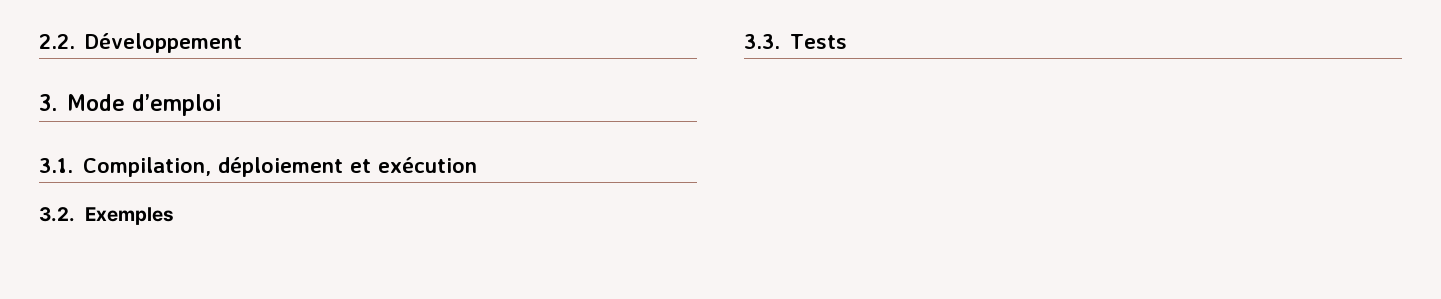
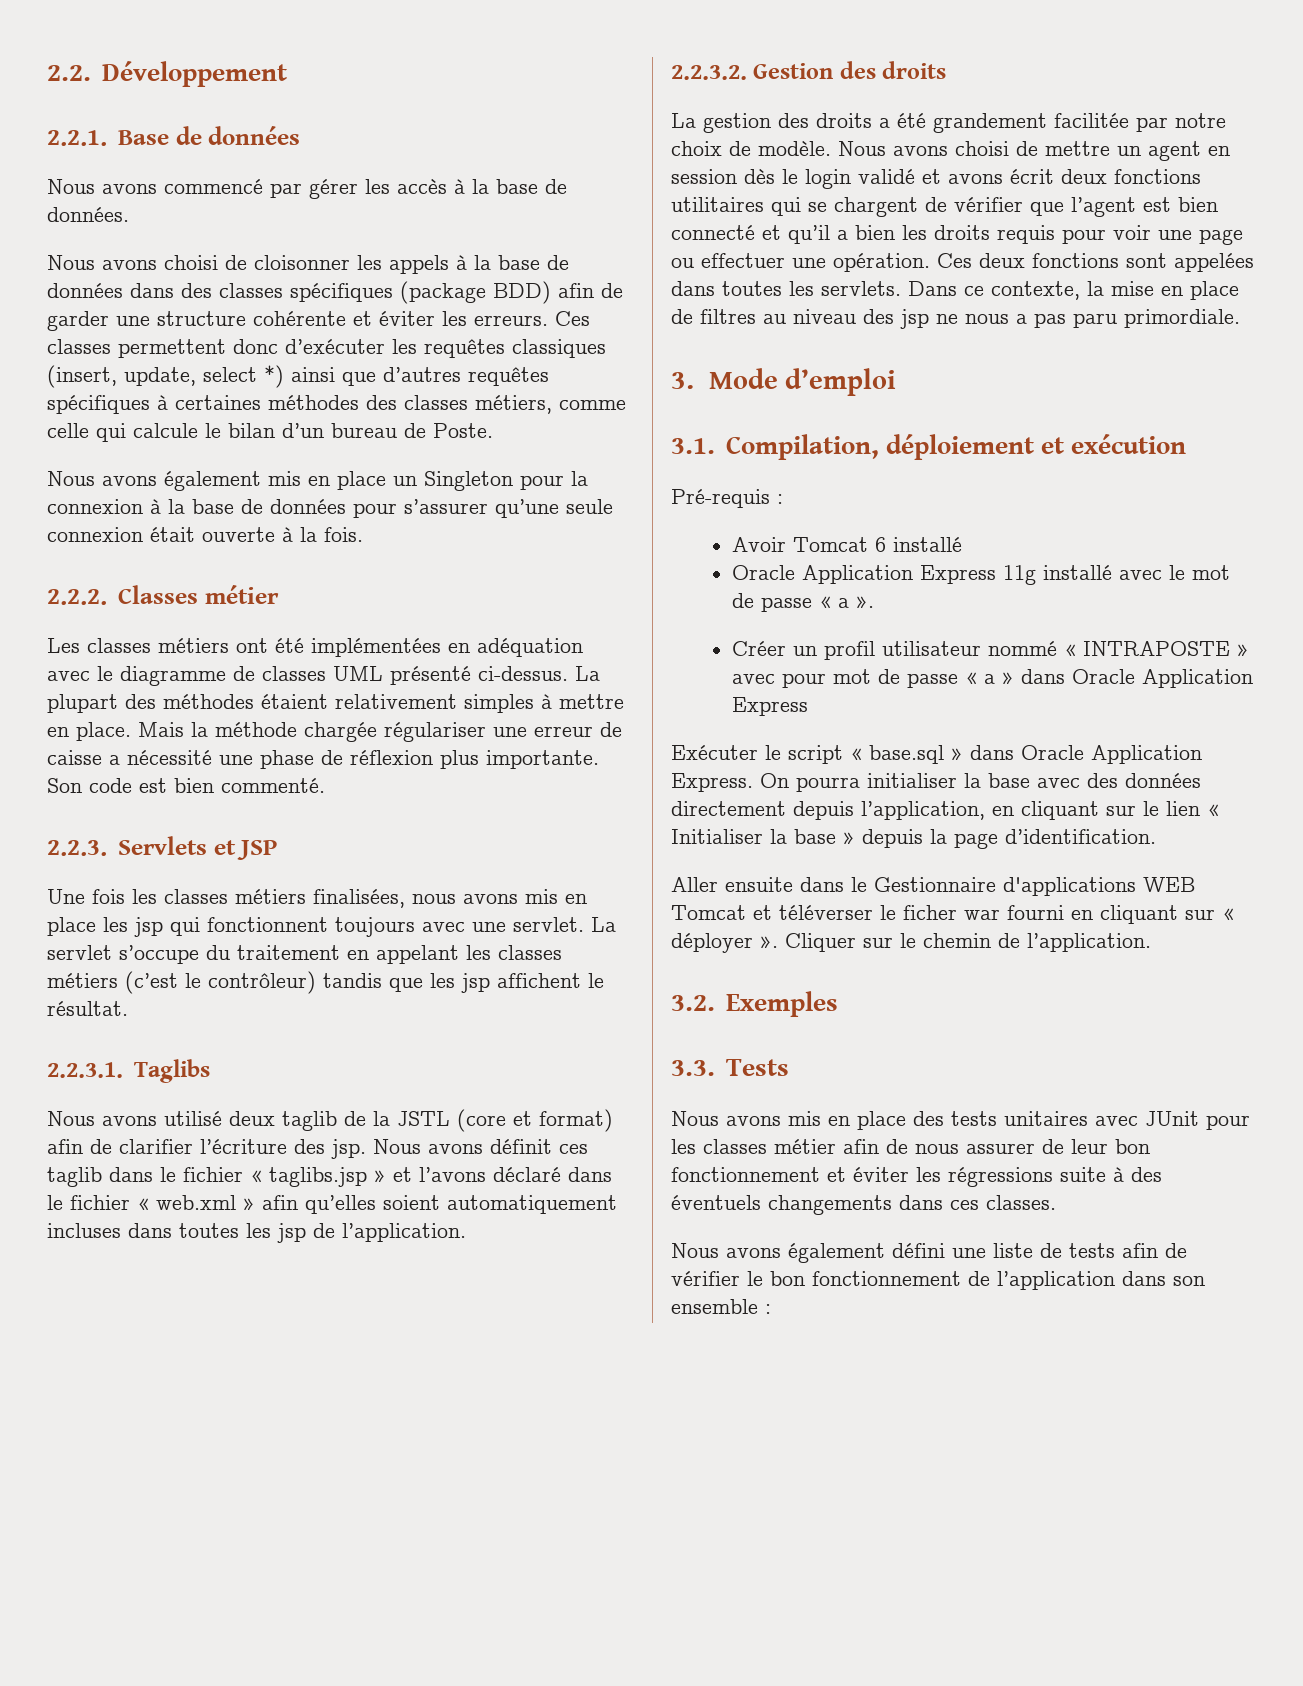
+ 2.2.1. Base de données
+ Nous avons commencé par gérer les accès à la base de données.
+ Nous avons choisi de cloisonner les appels à la base de données dans des classes spécifiques (package BDD) afin de garder une structure cohérente et éviter les erreurs. Ces classes permettent donc d’exécuter les requêtes classiques (insert, update, select *) ainsi que d’autres requêtes spécifiques à certaines méthodes des classes métiers, comme celle qui calcule le bilan d’un bureau de Poste.
+ Nous avons également mis en place un Singleton pour la connexion à la base de données pour s’assurer qu’une seule connexion était ouverte à la fois.
+ 2.2.2. Classes métier
+ Les classes métiers ont été implémentées en adéquation avec le diagramme de classes UML présenté ci-dessus. La plupart des méthodes étaient relativement simples à mettre en place. Mais la méthode chargée régulariser une erreur de caisse a nécessité une phase de réflexion plus importante. Son code est bien commenté.
+ 2.2.3. Servlets et JSP
+ Une fois les classes métiers finalisées, nous avons mis en place les jsp qui fonctionnent toujours avec une servlet. La servlet s’occupe du traitement en appelant les classes métiers (c’est le contrôleur) tandis que les jsp affichent le résultat.
+ 2.2.3.1. Taglibs
+ Nous avons utilisé deux taglib de la JSTL (core et format) afin de clarifier l’écriture des jsp. Nous avons définit ces taglib dans le fichier « taglibs.jsp » et l’avons déclaré dans le fichier « web.xml » afin qu’elles soient automatiquement incluses dans toutes les jsp de l’application.
+ 2.2.3.2. Gestion des droits
+ La gestion des droits a été grandement facilitée par notre choix de modèle. Nous avons choisi de mettre un agent en session dès le login validé et avons écrit deux fonctions utilitaires qui se chargent de vérifier que l’agent est bien connecté et qu’il a bien les droits requis pour voir une page ou effectuer une opération. Ces deux fonctions sont appelées dans toutes les servlets. Dans ce contexte, la mise en place de filtres au niveau des jsp ne nous a pas paru primordiale.
+ Pré-requis :
+ Avoir Tomcat 6 installé
+ Oracle Application Express 11g installé avec le mot de passe « a ».
+ Créer un profil utilisateur nommé « INTRAPOSTE » avec pour mot de passe « a » dans Oracle Application Express
+ Exécuter le script « base.sql » dans Oracle Application Express. On pourra initialiser la base avec des données directement depuis l’application, en cliquant sur le lien « Initialiser la base » depuis la page d’identification.
+ Aller ensuite dans le Gestionnaire d'applications WEB Tomcat et téléverser le ficher war fourni en cliquant sur « déployer ». Cliquer sur le chemin de l’application.
  3.2. Exemples
  3.3. Tests
+ Nous avons mis en place des tests unitaires avec JUnit pour les classes métier afin de nous assurer de leur bon fonctionnement et éviter les régressions suite à des éventuels changements dans ces classes.
+ Nous avons également défini une liste de tests afin de vérifier le bon fonctionnement de l’application dans son ensemble :

